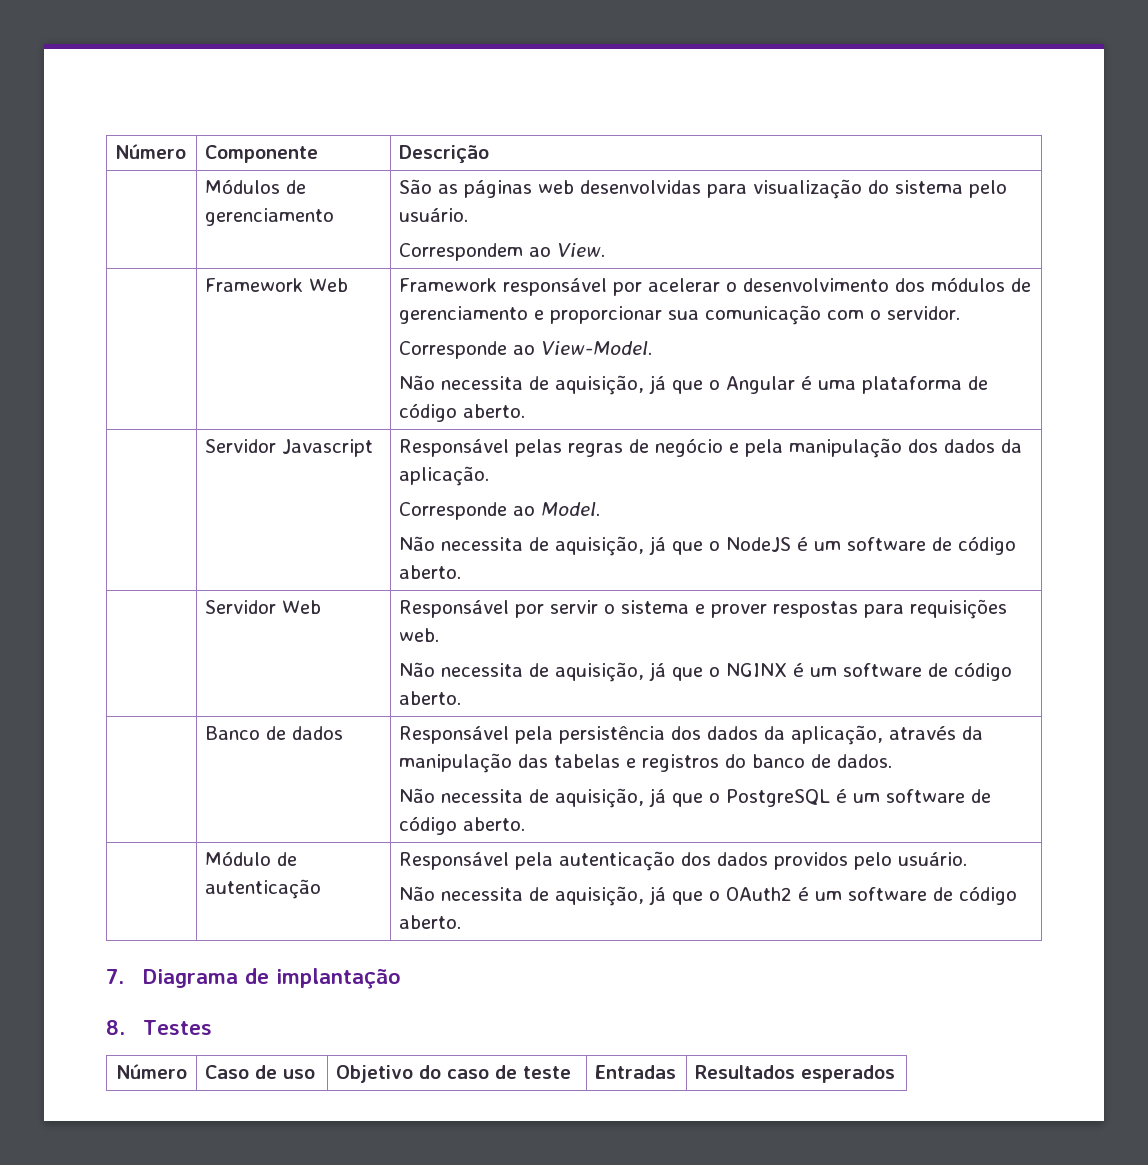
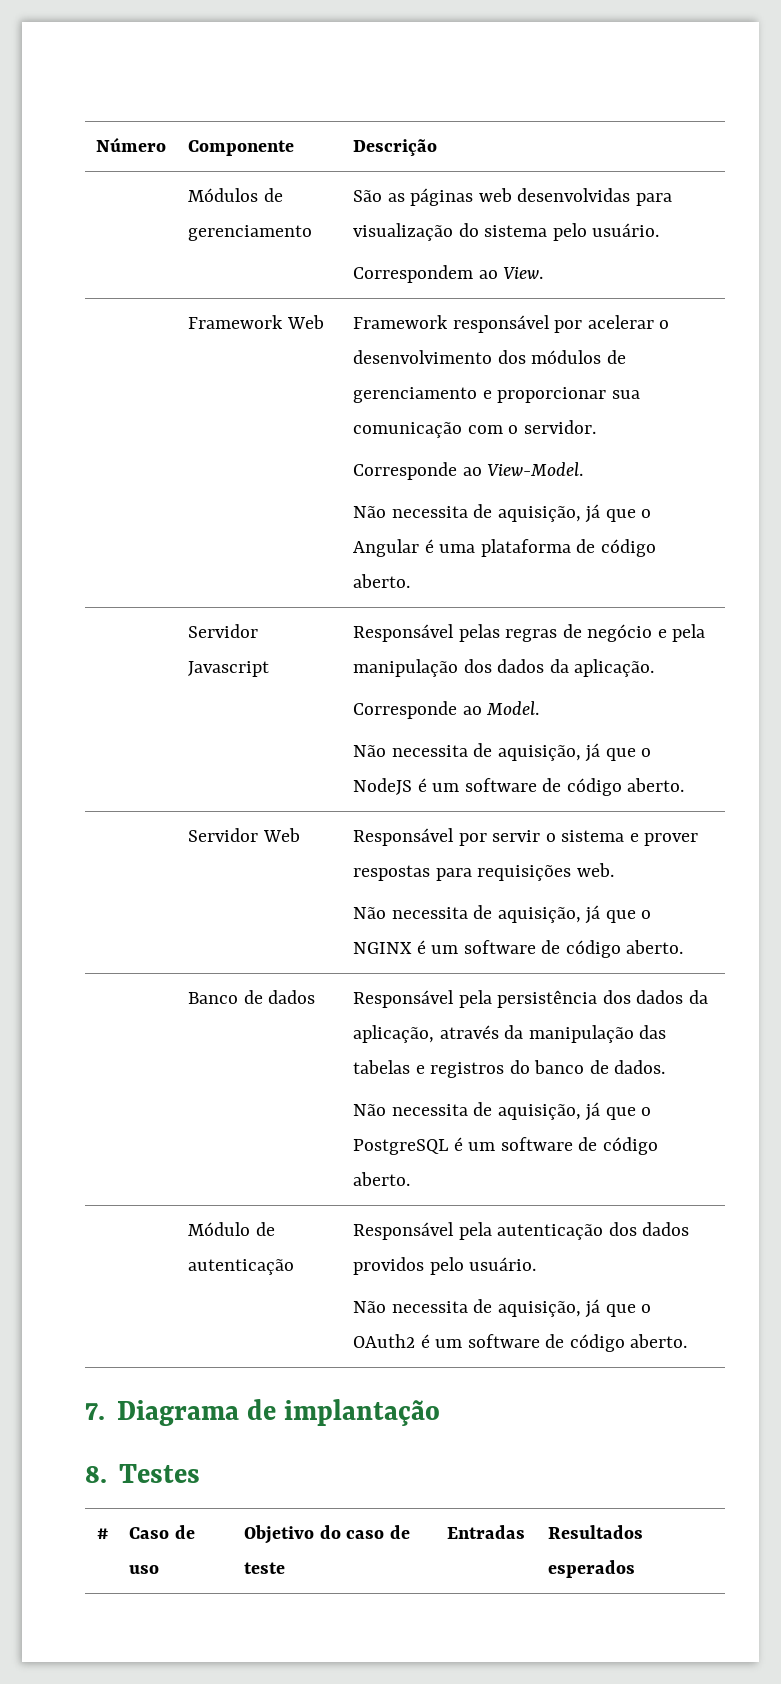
- Número | Caso de uso | Objetivo do caso de teste | Entradas | Resultados esperados
+ # | Caso de uso | Objetivo do caso de teste | Entradas | Resultados esperados

